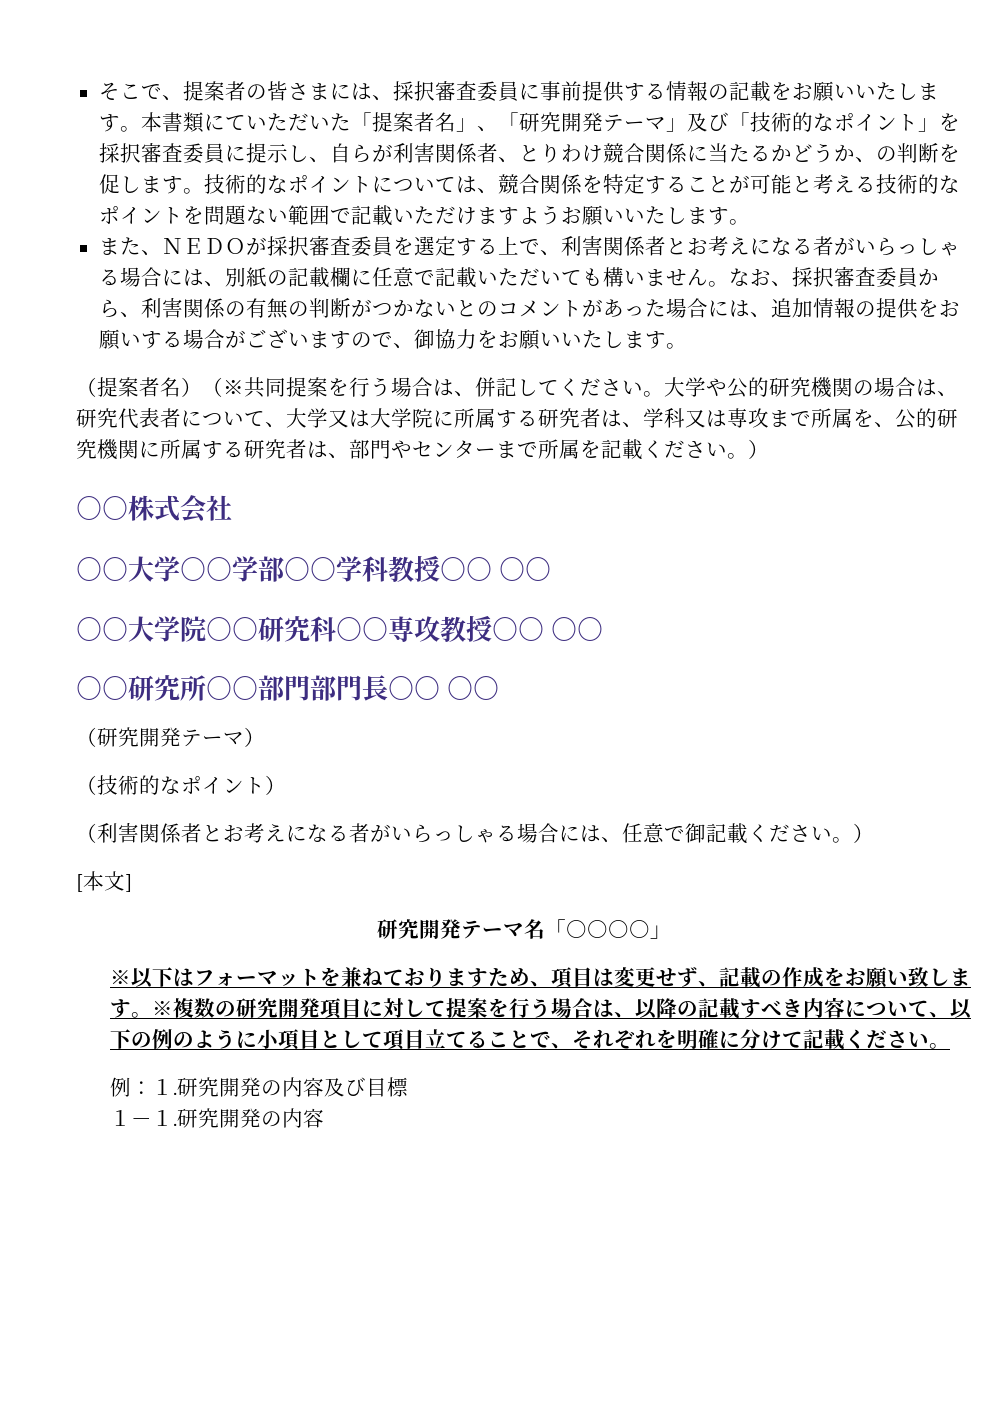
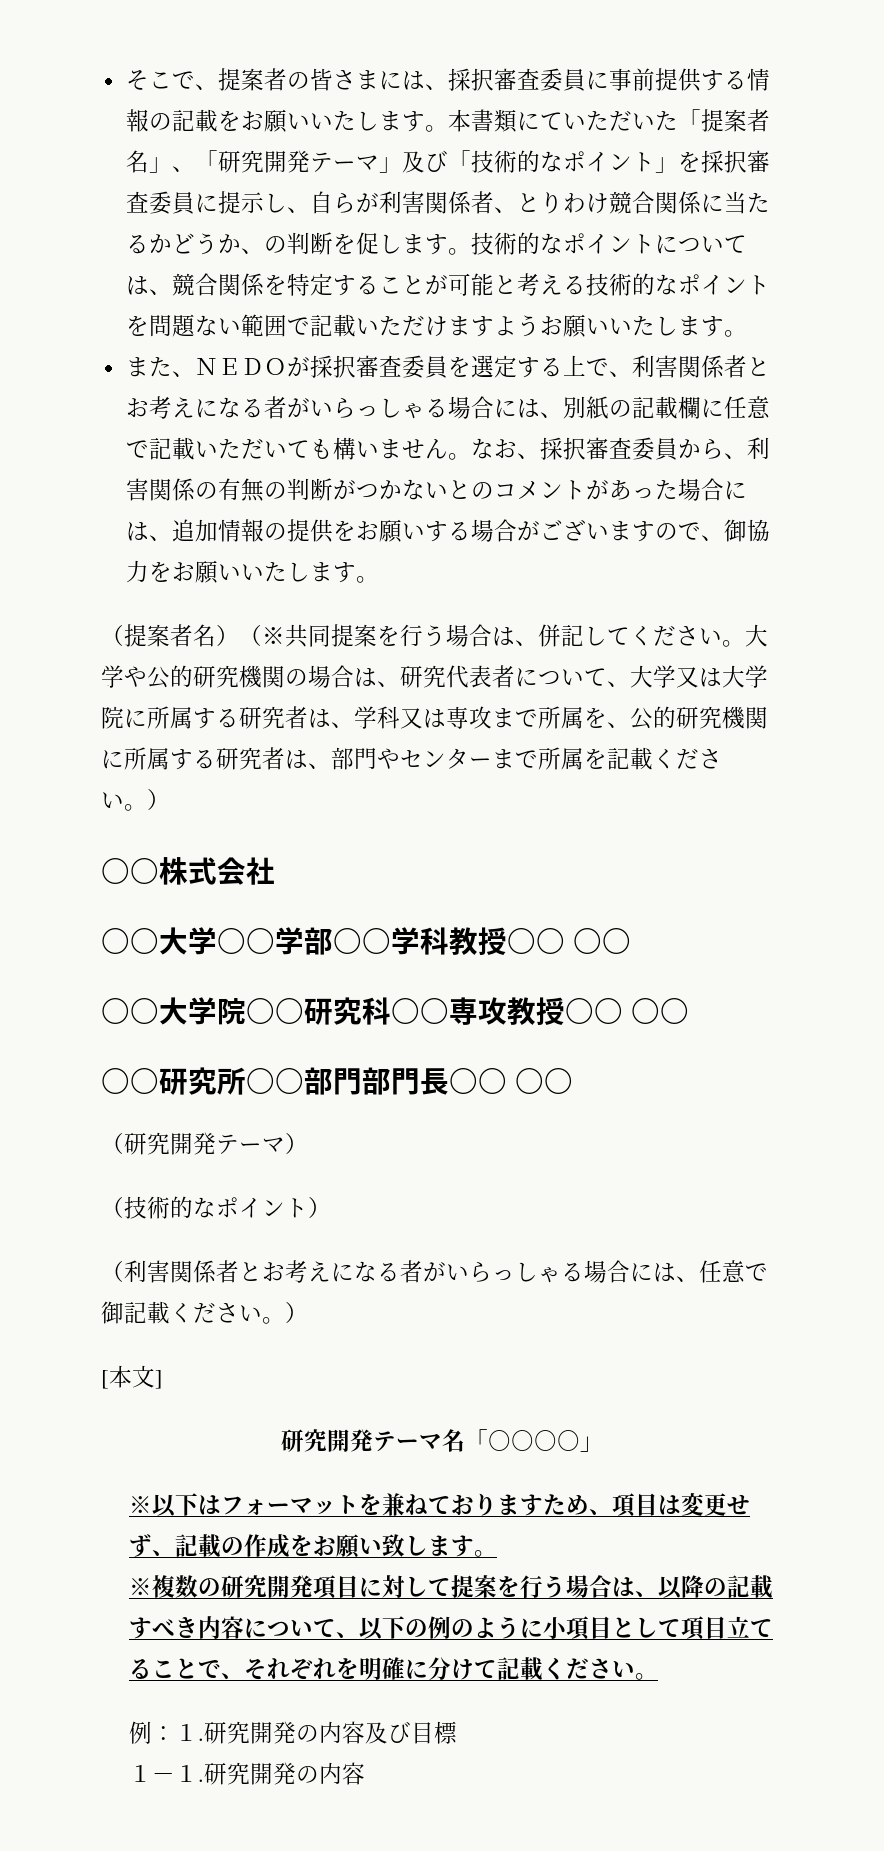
- ※以下はフォーマットを兼ねておりますため、項目は変更せず、記載の作成をお願い致します。※複数の研究開発項目に対して提案を行う場合は、以降の記載すべき内容について、以下の例のように小項目として項目立てることで、それぞれを明確に分けて記載ください。
+ ※以下はフォーマットを兼ねておりますため、項目は変更せず、記載の作成をお願い致します。
+ ※複数の研究開発項目に対して提案を行う場合は、以降の記載すべき内容について、以下の例のように小項目として項目立てることで、それぞれを明確に分けて記載ください。

